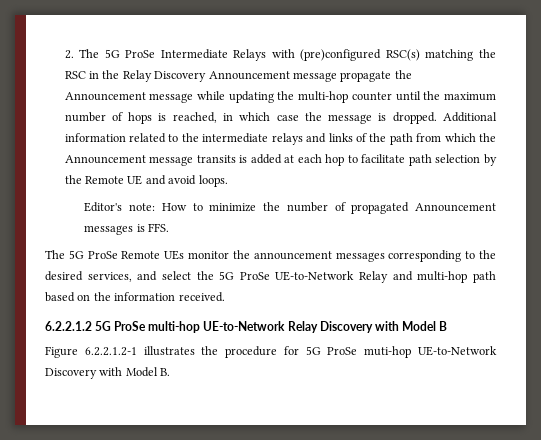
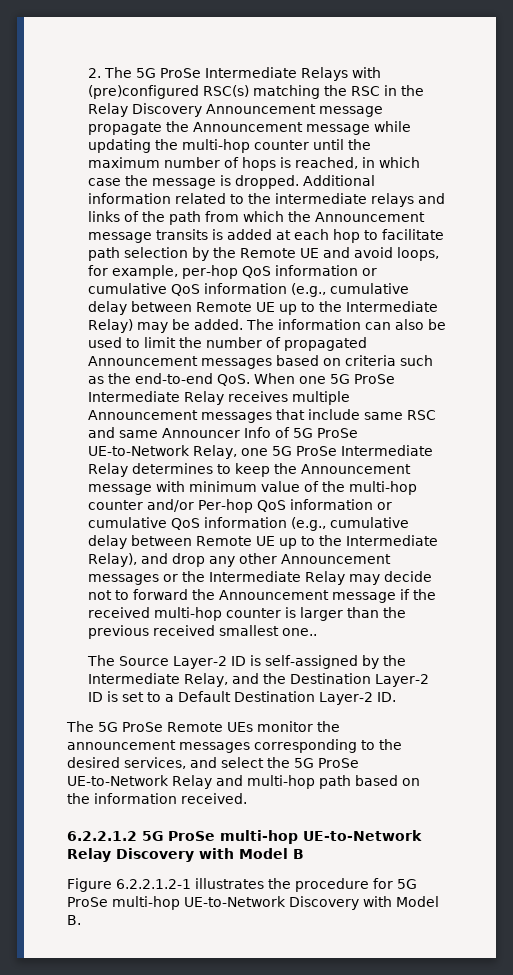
- Additional information related to the intermediate relays and links of the path from which the Announcement message transits is added at each hop to facilitate path selection by the Remote UE and avoid loops.
- Editor's note: How to minimize the number of propagated Announcement messages is FFS.
+ Additional information related to the intermediate relays and links of the path from which the Announcement message transits is added at each hop to facilitate path selection by the Remote UE and avoid loops, for example, per-hop QoS information or cumulative QoS information (e.g., cumulative delay between Remote UE up to the Intermediate Relay) may be added. The information can also be used to limit the number of propagated Announcement messages based on criteria such as the end-to-end QoS. When one 5G ProSe Intermediate Relay receives multiple Announcement messages that include same RSC and same Announcer Info of 5G ProSe UE-to-Network Relay, one 5G ProSe Intermediate Relay determines to keep the Announcement message with minimum value of the multi-hop counter and/or Per-hop QoS information or cumulative QoS information (e.g., cumulative delay between Remote UE up to the Intermediate Relay), and drop any other Announcement messages or the Intermediate Relay may decide not to forward the Announcement message if the received multi-hop counter is larger than the previous received smallest one..
+ The Source Layer-2 ID is self-assigned by the Intermediate Relay, and the Destination Layer-2 ID is set to a Default Destination Layer-2 ID.
- Figure 6.2.2.1.2-1 illustrates the procedure for 5G ProSe muti-hop UE-to-Network Discovery with Model B.
+ Figure 6.2.2.1.2-1 illustrates the procedure for 5G ProSe multi-hop UE-to-Network Discovery with Model B.

